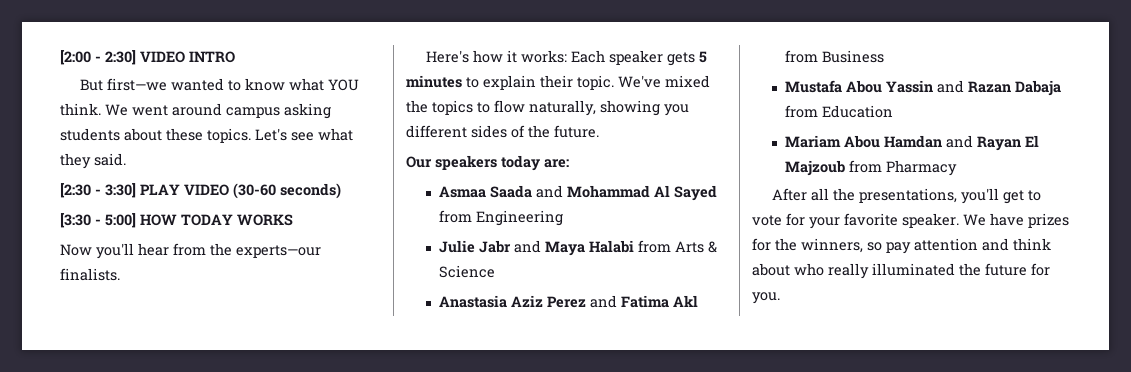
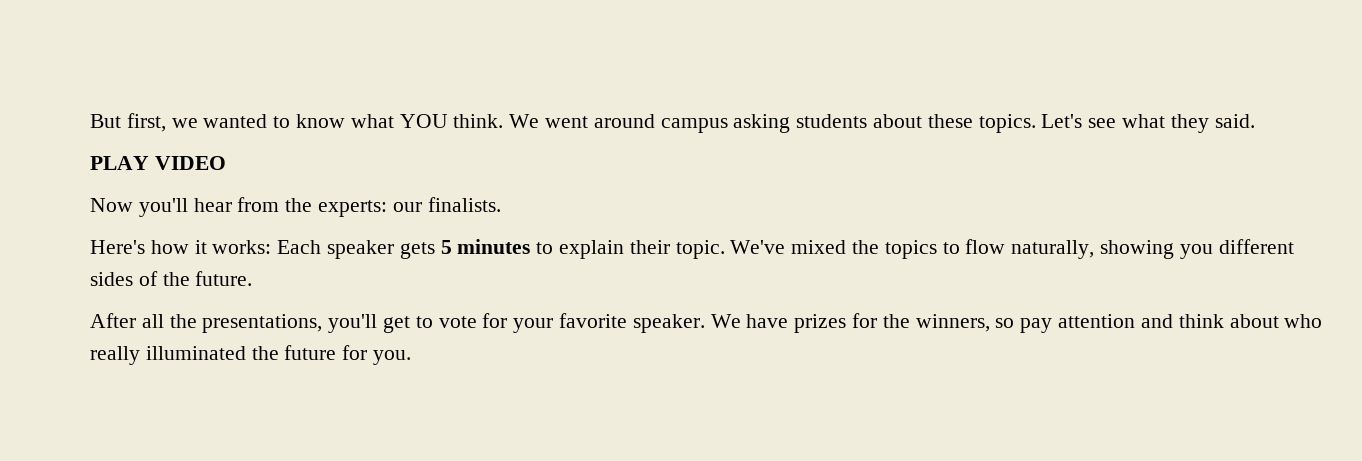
- [2:00 - 2:30] VIDEO INTRO
- But first—we wanted to know what YOU think.
+ But first, we wanted to know what YOU think.
- [2:30 - 3:30] PLAY VIDEO (30-60 seconds)
- [3:30 - 5:00] HOW TODAY WORKS
+ PLAY VIDEO
- Now you'll hear from the experts—our finalists.
+ Now you'll hear from the experts: our finalists.
- Our speakers today are:
- Asmaa Saada and Mohammad Al Sayed from Engineering
- Julie Jabr and Maya Halabi from Arts & Science
- Anastasia Aziz Perez and Fatima Akl from Business
- Mustafa Abou Yassin and Razan Dabaja from Education
- Mariam Abou Hamdan and Rayan El Majzoub from Pharmacy

